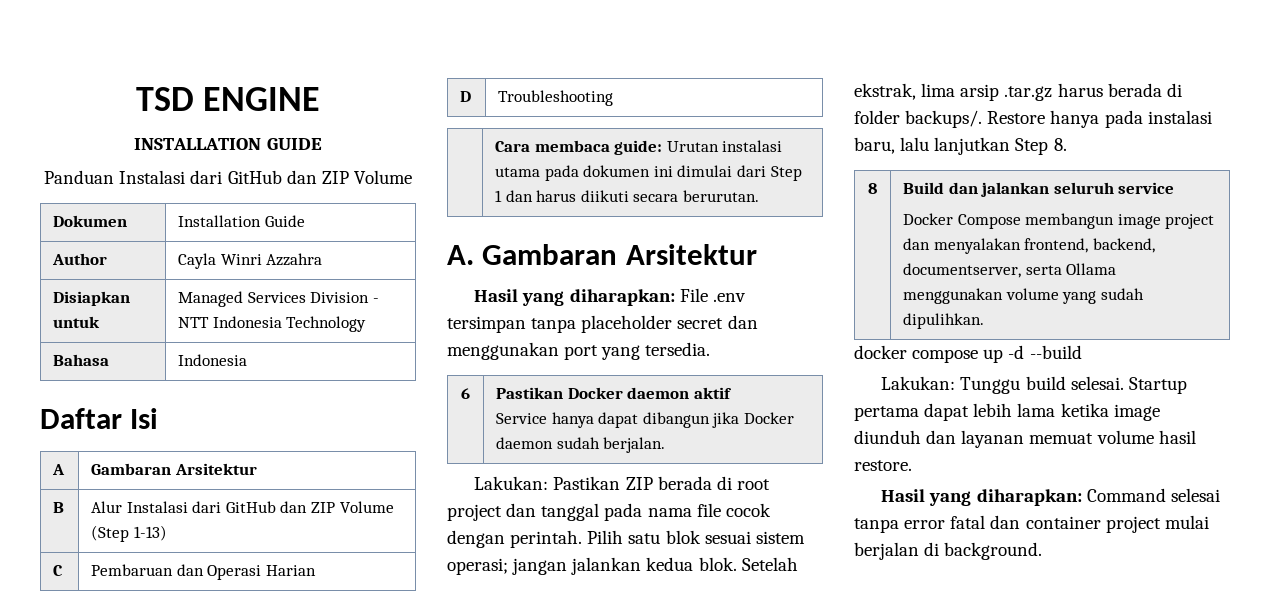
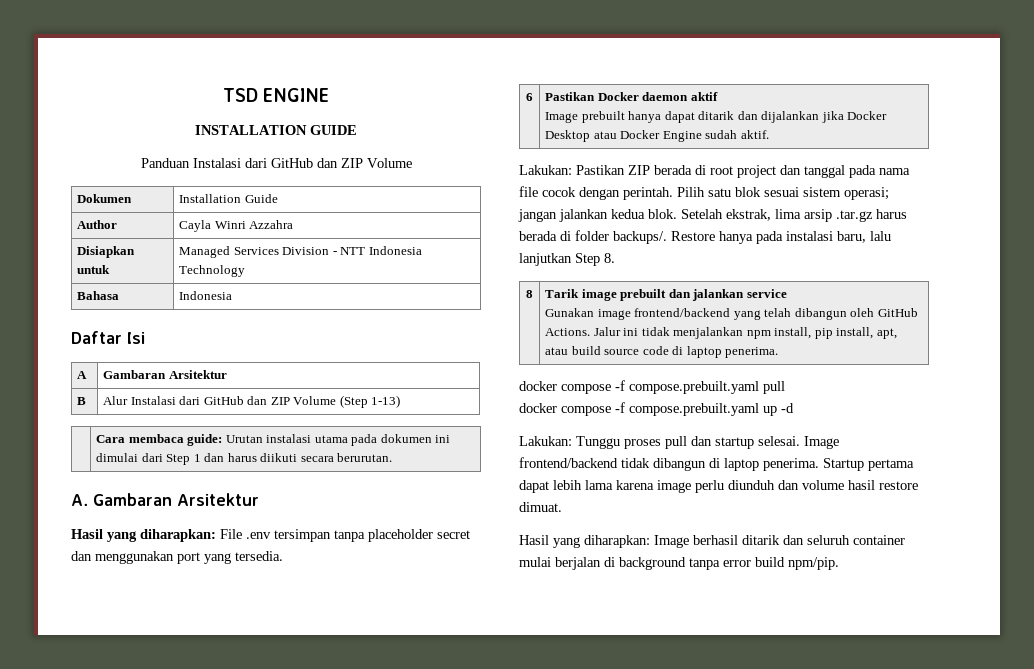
- C | Pembaruan dan Operasi Harian
- D | Troubleshooting
  6 | Pastikan Docker daemon aktif
- Service hanya dapat dibangun jika Docker daemon sudah berjalan.
+ Image prebuilt hanya dapat ditarik dan dijalankan jika Docker Desktop atau Docker Engine sudah aktif.
- 8 | Build dan jalankan seluruh service
- Docker Compose membangun image project dan menyalakan frontend, backend, documentserver, serta Ollama menggunakan volume yang sudah dipulihkan.
- docker compose up -d --build
+ 8 | Tarik image prebuilt dan jalankan service
+ Gunakan image frontend/backend yang telah dibangun oleh GitHub Actions. Jalur ini tidak menjalankan npm install, pip install, apt, atau build source code di laptop penerima.
+ docker compose -f compose.prebuilt.yaml pull
+ docker compose -f compose.prebuilt.yaml up -d
- Lakukan: Tunggu build selesai.
+ Lakukan: Tunggu proses pull dan startup selesai. Image frontend/backend tidak dibangun di laptop penerima.
- Startup pertama dapat lebih lama ketika image diunduh dan layanan memuat volume hasil restore.
- Hasil yang diharapkan: Command selesai tanpa error fatal dan container project mulai berjalan di background.
+ Startup pertama dapat lebih lama karena image perlu diunduh dan volume hasil restore dimuat.
+ Hasil yang diharapkan: Image berhasil ditarik dan seluruh container mulai berjalan di background tanpa error build npm/pip.

